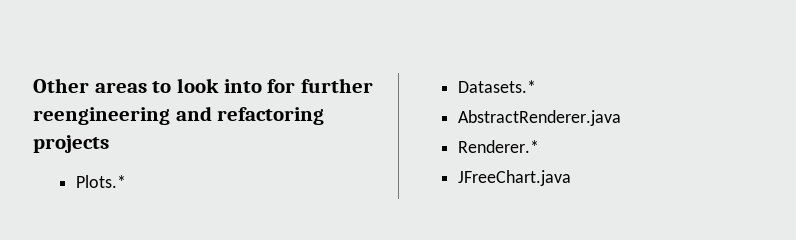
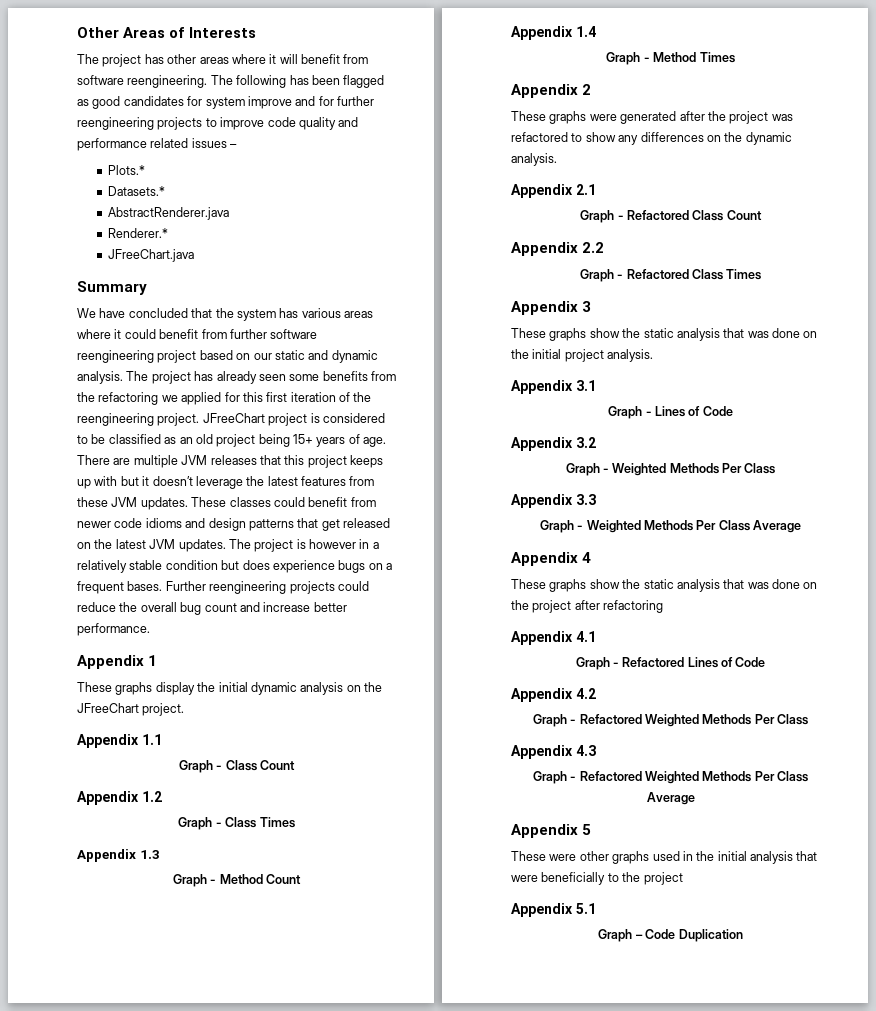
- Other areas to look into for further reengineering and refactoring projects
+ Other Areas of Interests
+ The project has other areas where it will benefit from software reengineering. The following has been flagged as good candidates for system improve and for further reengineering projects to improve code quality and performance related issues –
+ Summary
+ We have concluded that the system has various areas where it could benefit from further software reengineering project based on our static and dynamic analysis. The project has already seen some benefits from the refactoring we applied for this first iteration of the reengineering project. JFreeChart project is considered to be classified as an old project being 15+ years of age. There are multiple JVM releases that this project keeps up with but it doesn’t leverage the latest features from these JVM updates. These classes could benefit from newer code idioms and design patterns that get released on the latest JVM updates. The project is however in a relatively stable condition but does experience bugs on a frequent bases. Further reengineering projects could reduce the overall bug count and increase better performance.
+ Appendix 1
+ These graphs display the initial dynamic analysis on the JFreeChart project.
+ Appendix 1.1
+ Graph - Class Count
+ Appendix 1.2
+ Graph - Class Times
+ Appendix 1.3
+ Graph - Method Count
+ Appendix 1.4
+ Graph - Method Times
+ Appendix 2
+ These graphs were generated after the project was refactored to show any differences on the dynamic analysis.
+ Appendix 2.1
+ Graph - Refactored Class Count
+ Appendix 2.2
+ Graph - Refactored Class Times
+ Appendix 3
+ These graphs show the static analysis that was done on the initial project analysis.
+ Appendix 3.1
+ Graph - Lines of Code
+ Appendix 3.2
+ Graph - Weighted Methods Per Class
+ Appendix 3.3
+ Graph - Weighted Methods Per Class Average
+ Appendix 4
+ These graphs show the static analysis that was done on the project after refactoring
+ Appendix 4.1
+ Graph - Refactored Lines of Code
+ Appendix 4.2
+ Graph - Refactored Weighted Methods Per Class
+ Appendix 4.3
+ Graph - Refactored Weighted Methods Per Class Average
+ Appendix 5
+ These were other graphs used in the initial analysis that were beneficially to the project
+ Appendix 5.1
+ Graph – Code Duplication

